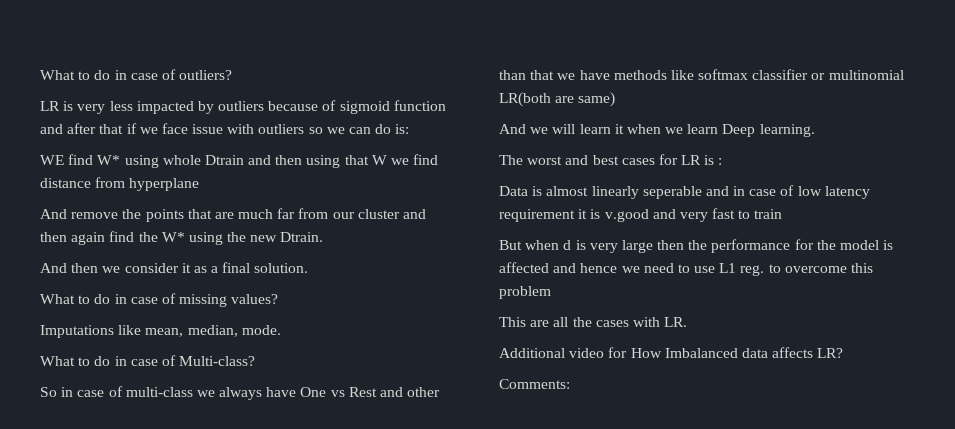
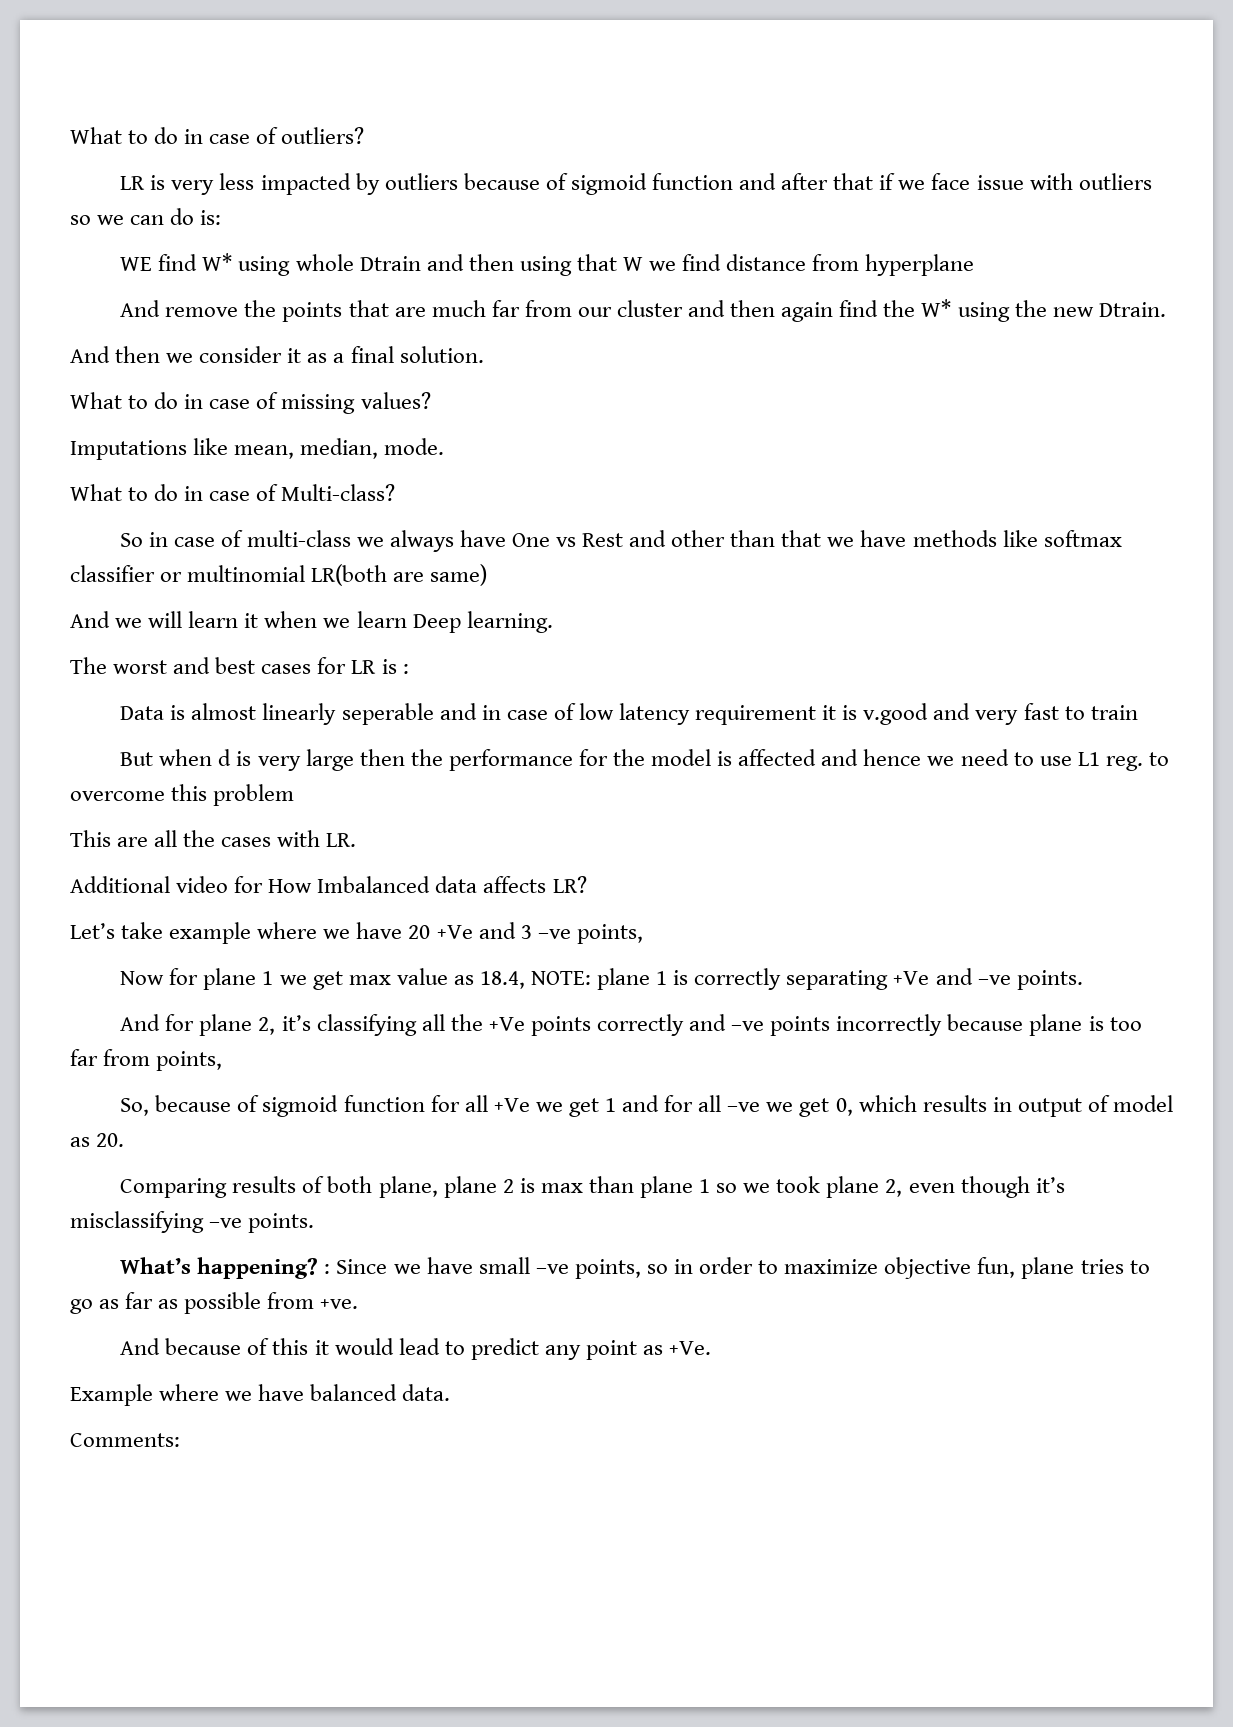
+ Let’s take example where we have 20 +Ve and 3 –ve points,
+ Now for plane 1 we get max value as 18.4, NOTE: plane 1 is correctly separating +Ve and –ve points.
+ And for plane 2, it’s classifying all the +Ve points correctly and –ve points incorrectly because plane is too far from points,
+ So, because of sigmoid function for all +Ve we get 1 and for all –ve we get 0, which results in output of model as 20.
+ Comparing results of both plane, plane 2 is max than plane 1 so we took plane 2, even though it’s misclassifying –ve points.
+ What’s happening? : Since we have small –ve points, so in order to maximize objective fun, plane tries to go as far as possible from +ve.
+ And because of this it would lead to predict any point as +Ve.
+ Example where we have balanced data.

